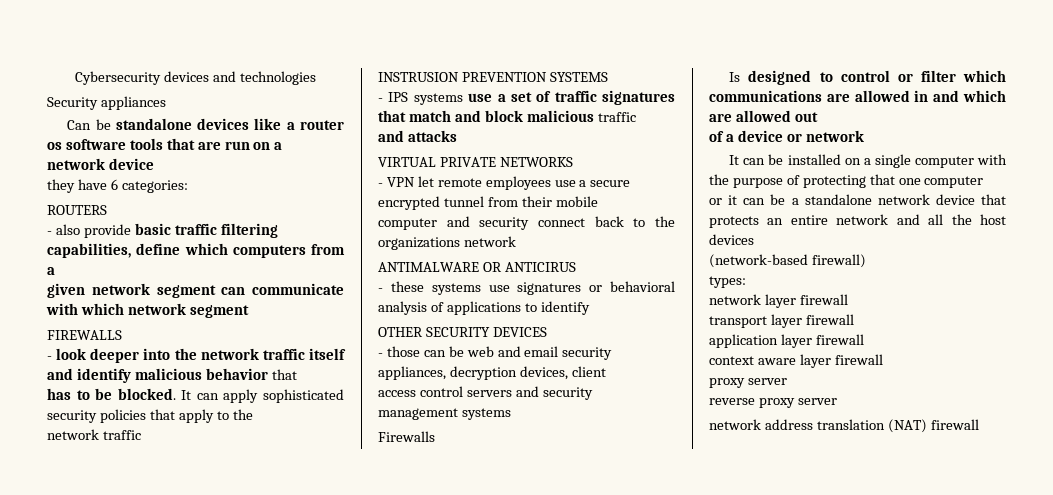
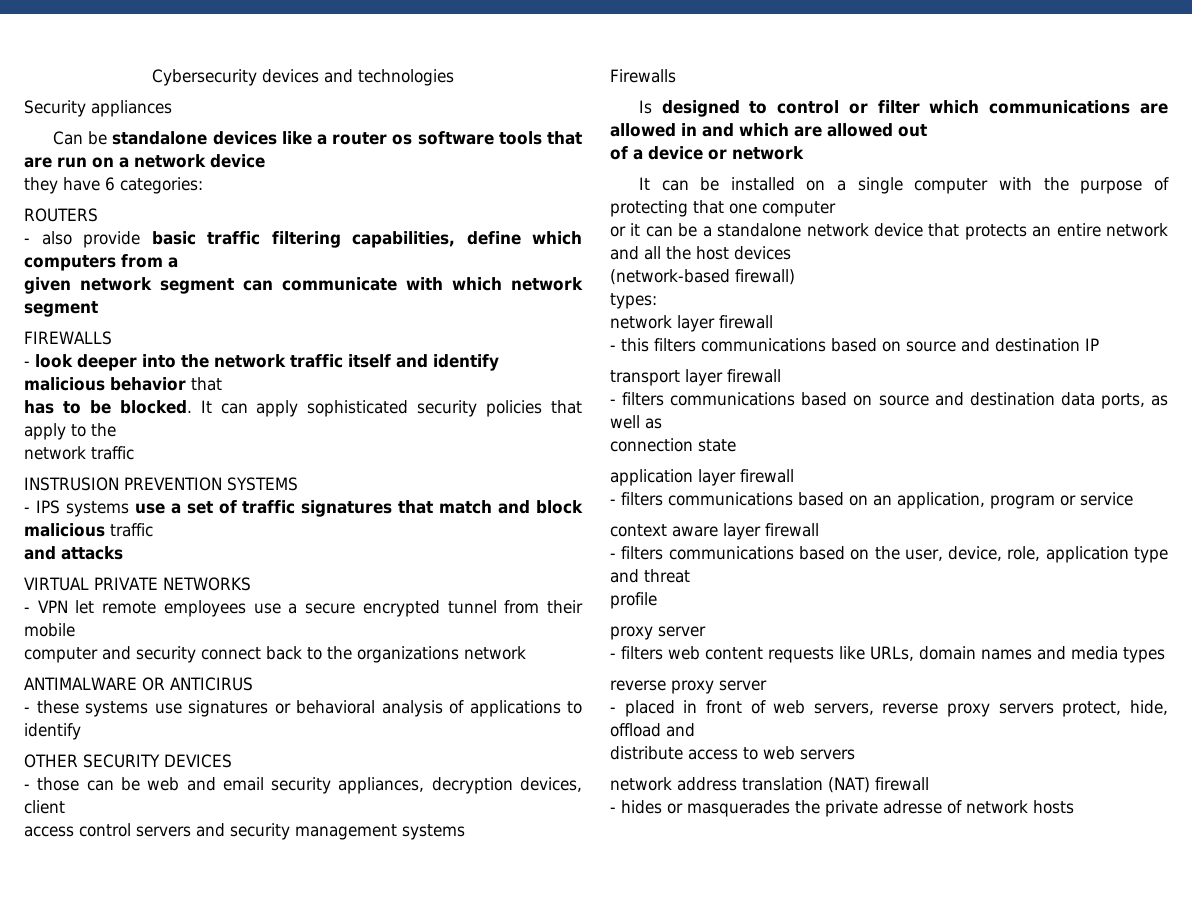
+ - this filters communications based on source and destination IP
  transport layer firewall
+ - filters communications based on source and destination data ports, as well as
+ connection state
  application layer firewall
+ - filters communications based on an application, program or service
  context aware layer firewall
+ - filters communications based on the user, device, role, application type and threat
+ profile
  proxy server
+ - filters web content requests like URLs, domain names and media types
  reverse proxy server
+ - placed in front of web servers, reverse proxy servers protect, hide, offload and
+ distribute access to web servers
+ - hides or masquerades the private adresse of network hosts

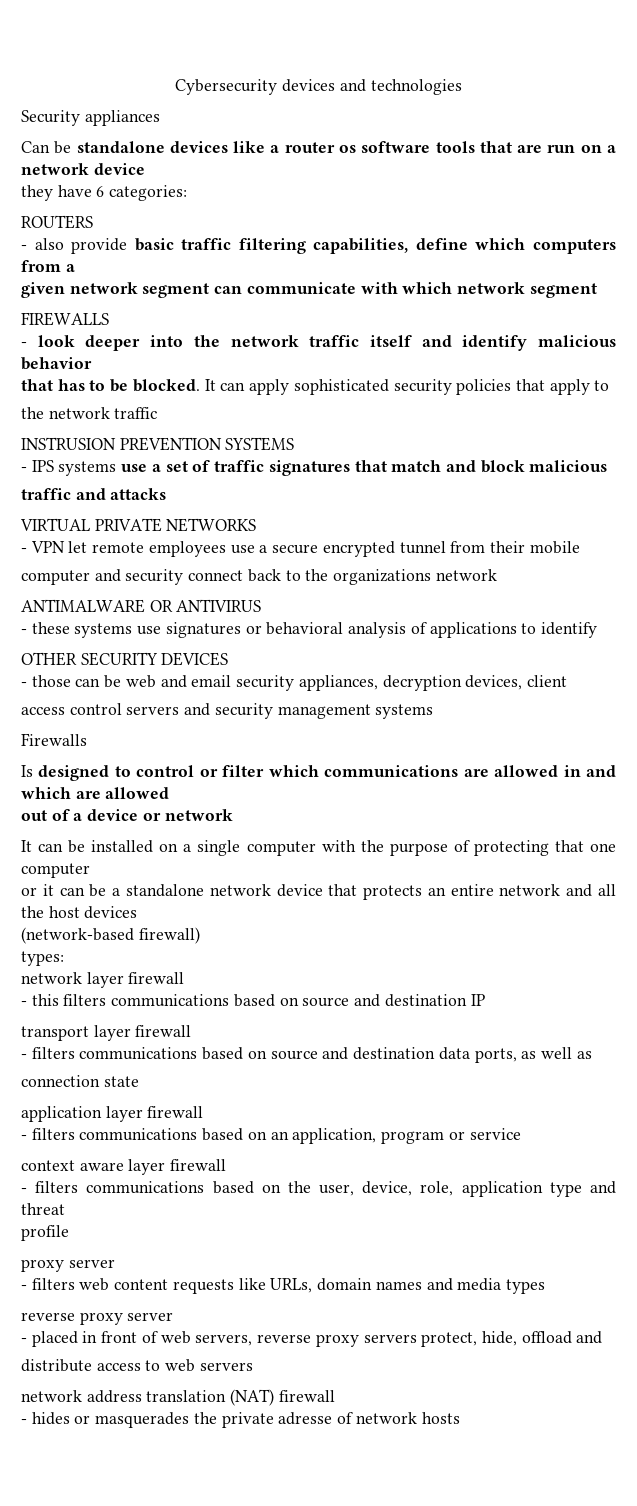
- - look deeper into the network traffic itself and identify malicious behavior that
- has to be blocked.
+ - look deeper into the network traffic itself and identify malicious behavior
+ that has to be blocked.
- It can apply sophisticated security policies that apply to the
- network traffic
+ It can apply sophisticated security policies that apply to
+ the network traffic
- - IPS systems use a set of traffic signatures that match and block malicious traffic
- and attacks
+ - IPS systems use a set of traffic signatures that match and block malicious
+ traffic and attacks
- ANTIMALWARE OR ANTICIRUS
+ ANTIMALWARE OR ANTIVIRUS
- Is designed to control or filter which communications are allowed in and which are allowed out
- of a device or network
+ Is designed to control or filter which communications are allowed in and which are allowed
+ out of a device or network

